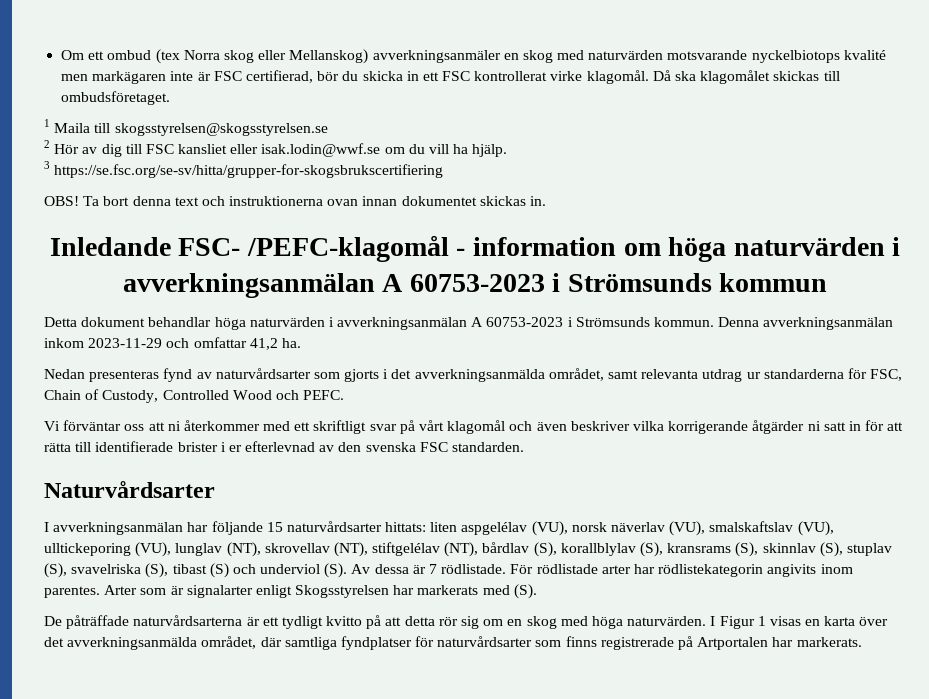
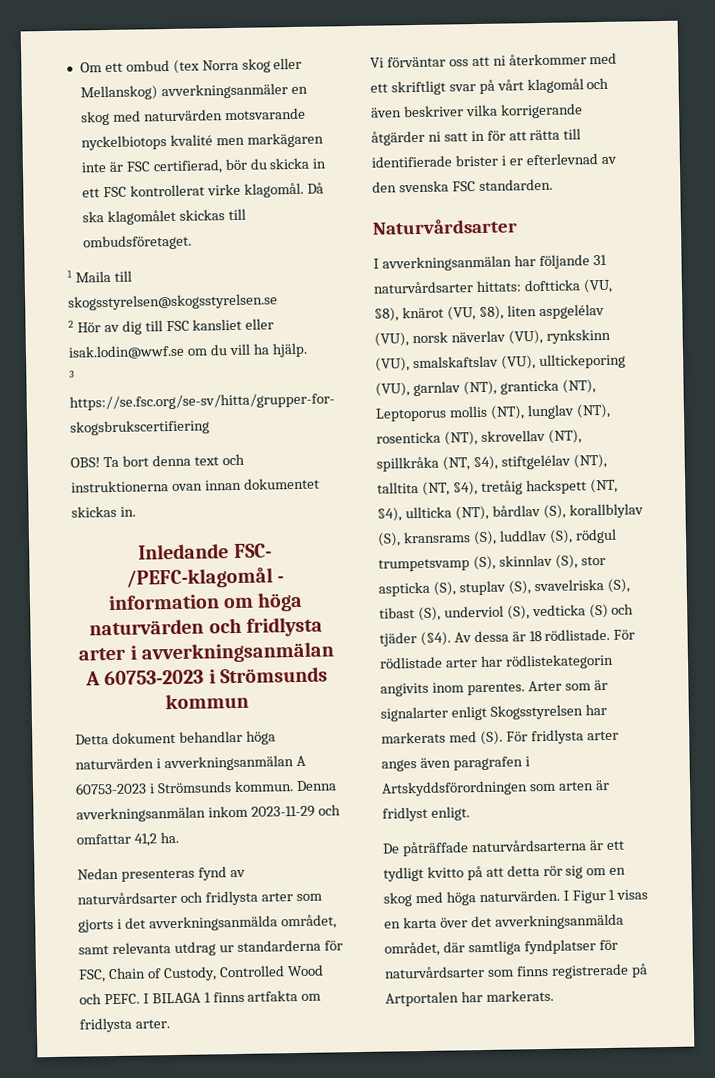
- Inledande FSC- /PEFC-klagomål - information om höga naturvärden i avverkningsanmälan A 60753-2023 i Strömsunds kommun
+ Inledande FSC- /PEFC-klagomål - information om höga naturvärden och fridlysta arter i avverkningsanmälan A 60753-2023 i Strömsunds kommun
- Nedan presenteras fynd av naturvårdsarter som gjorts i det avverkningsanmälda området, samt relevanta utdrag ur standarderna för FSC, Chain of Custody, Controlled Wood och PEFC.
+ Nedan presenteras fynd av naturvårdsarter och fridlysta arter som gjorts i det avverkningsanmälda området, samt relevanta utdrag ur standarderna för FSC, Chain of Custody, Controlled Wood och PEFC. I BILAGA 1 finns artfakta om fridlysta arter.
- I avverkningsanmälan har följande 15 naturvårdsarter hittats: liten aspgelélav (VU), norsk näverlav (VU), smalskaftslav (VU), ulltickeporing (VU), lunglav (NT), skrovellav (NT), stiftgelélav (NT), bårdlav (S), korallblylav (S), kransrams (S), skinnlav (S), stuplav (S), svavelriska (S), tibast (S) och underviol (S). Av dessa är 7 rödlistade.
+ I avverkningsanmälan har följande 31 naturvårdsarter hittats: doftticka (VU, §8), knärot (VU, §8), liten aspgelélav (VU), norsk näverlav (VU), rynkskinn (VU), smalskaftslav (VU), ulltickeporing (VU), garnlav (NT), granticka (NT), Leptoporus mollis (NT), lunglav (NT), rosenticka (NT), skrovellav (NT), spillkråka (NT, §4), stiftgelélav (NT), talltita (NT, §4), tretåig hackspett (NT, §4), ullticka (NT), bårdlav (S), korallblylav (S), kransrams (S), luddlav (S), rödgul trumpetsvamp (S), skinnlav (S), stor aspticka (S), stuplav (S), svavelriska (S), tibast (S), underviol (S), vedticka (S) och tjäder (§4). Av dessa är 18 rödlistade.
- Arter som är signalarter enligt Skogsstyrelsen har markerats med (S).
+ Arter som är signalarter enligt Skogsstyrelsen har markerats med (S). För fridlysta arter anges även paragrafen i Artskyddsförordningen som arten är fridlyst enligt.

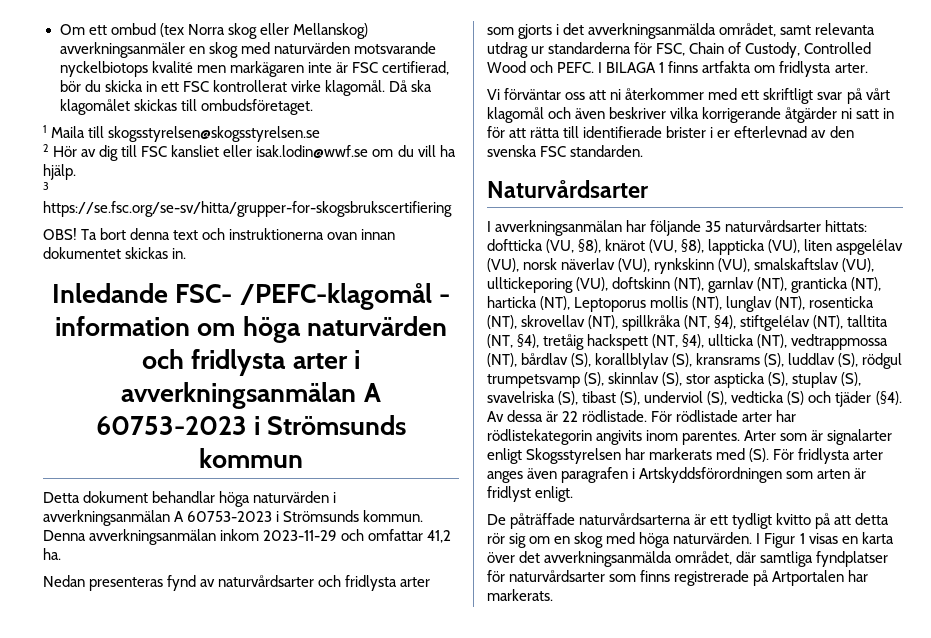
- I avverkningsanmälan har följande 31 naturvårdsarter hittats:
+ I avverkningsanmälan har följande 35 naturvårdsarter hittats:
- doftticka (VU, §8), knärot (VU, §8), liten aspgelélav (VU), norsk näverlav (VU), rynkskinn (VU), smalskaftslav (VU), ulltickeporing (VU), garnlav (NT), granticka (NT), Leptoporus mollis (NT), lunglav (NT), rosenticka (NT), skrovellav (NT), spillkråka (NT, §4), stiftgelélav (NT), talltita (NT, §4), tretåig hackspett (NT, §4), ullticka (NT), bårdlav (S), korallblylav (S), kransrams (S), luddlav (S), rödgul trumpetsvamp (S), skinnlav (S), stor aspticka (S), stuplav (S), svavelriska (S), tibast (S), underviol (S), vedticka (S) och tjäder (§4).
+ doftticka (VU, §8), knärot (VU, §8), lappticka (VU), liten aspgelélav (VU), norsk näverlav (VU), rynkskinn (VU), smalskaftslav (VU), ulltickeporing (VU), doftskinn (NT), garnlav (NT), granticka (NT), harticka (NT), Leptoporus mollis (NT), lunglav (NT), rosenticka (NT), skrovellav (NT), spillkråka (NT, §4), stiftgelélav (NT), talltita (NT, §4), tretåig hackspett (NT, §4), ullticka (NT), vedtrappmossa (NT), bårdlav (S), korallblylav (S), kransrams (S), luddlav (S), rödgul trumpetsvamp (S), skinnlav (S), stor aspticka (S), stuplav (S), svavelriska (S), tibast (S), underviol (S), vedticka (S) och tjäder (§4).
- Av dessa är 18 rödlistade.
+ Av dessa är 22 rödlistade.

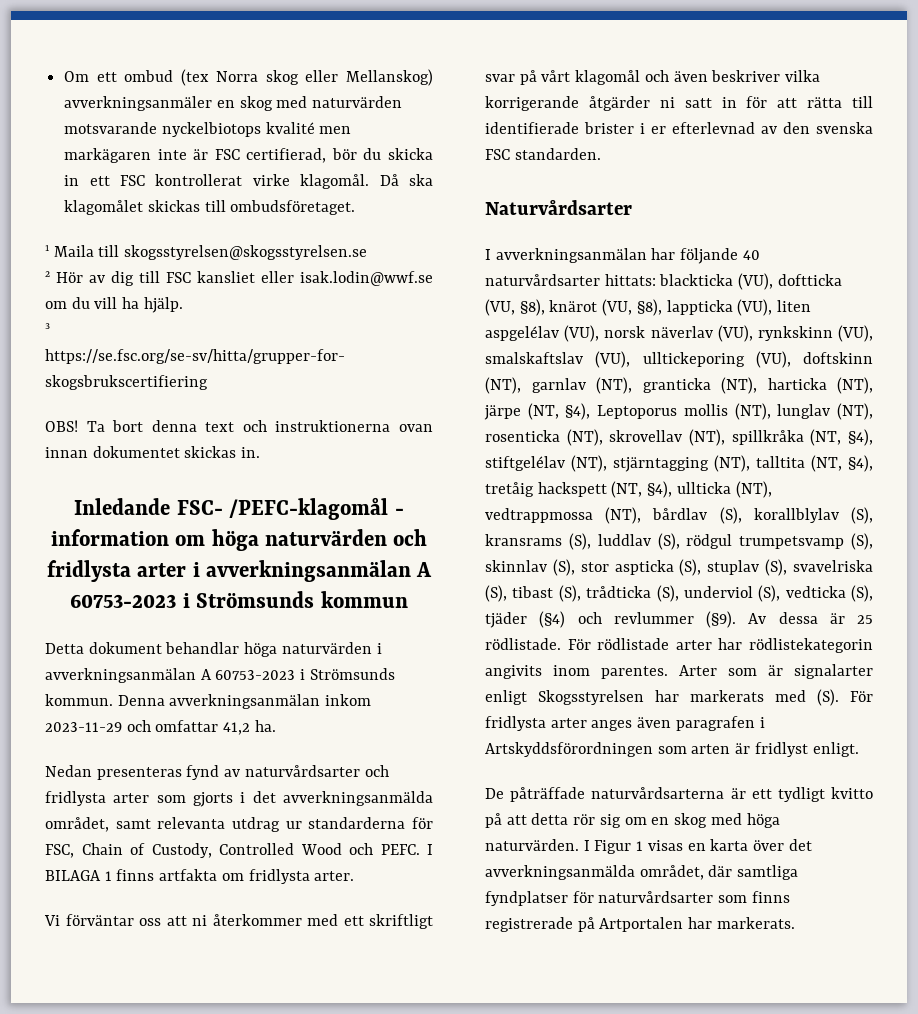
- I avverkningsanmälan har följande 35 naturvårdsarter hittats:
+ I avverkningsanmälan har följande 40 naturvårdsarter hittats:
- doftticka (VU, §8), knärot (VU, §8), lappticka (VU), liten aspgelélav (VU), norsk näverlav (VU), rynkskinn (VU), smalskaftslav (VU), ulltickeporing (VU), doftskinn (NT), garnlav (NT), granticka (NT), harticka (NT), Leptoporus mollis (NT), lunglav (NT), rosenticka (NT), skrovellav (NT), spillkråka (NT, §4), stiftgelélav (NT), talltita (NT, §4), tretåig hackspett (NT, §4), ullticka (NT), vedtrappmossa (NT), bårdlav (S), korallblylav (S), kransrams (S), luddlav (S), rödgul trumpetsvamp (S), skinnlav (S), stor aspticka (S), stuplav (S), svavelriska (S), tibast (S), underviol (S), vedticka (S) och tjäder (§4).
+ blackticka (VU), doftticka (VU, §8), knärot (VU, §8), lappticka (VU), liten aspgelélav (VU), norsk näverlav (VU), rynkskinn (VU), smalskaftslav (VU), ulltickeporing (VU), doftskinn (NT), garnlav (NT), granticka (NT), harticka (NT), järpe (NT, §4), Leptoporus mollis (NT), lunglav (NT), rosenticka (NT), skrovellav (NT), spillkråka (NT, §4), stiftgelélav (NT), stjärntagging (NT), talltita (NT, §4), tretåig hackspett (NT, §4), ullticka (NT), vedtrappmossa (NT), bårdlav (S), korallblylav (S), kransrams (S), luddlav (S), rödgul trumpetsvamp (S), skinnlav (S), stor aspticka (S), stuplav (S), svavelriska (S), tibast (S), trådticka (S), underviol (S), vedticka (S), tjäder (§4) och revlummer (§9).
- Av dessa är 22 rödlistade.
+ Av dessa är 25 rödlistade.

